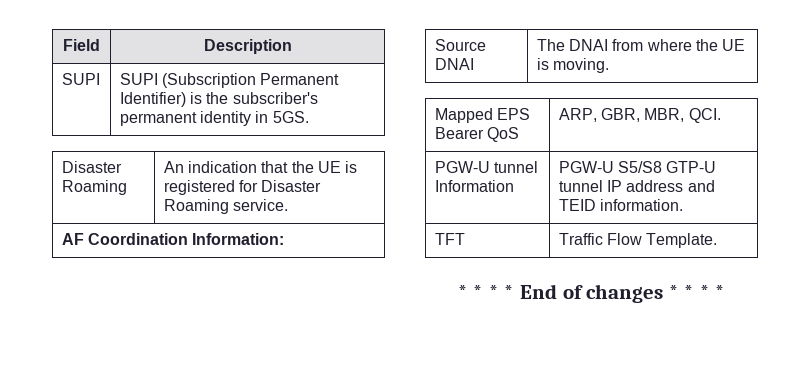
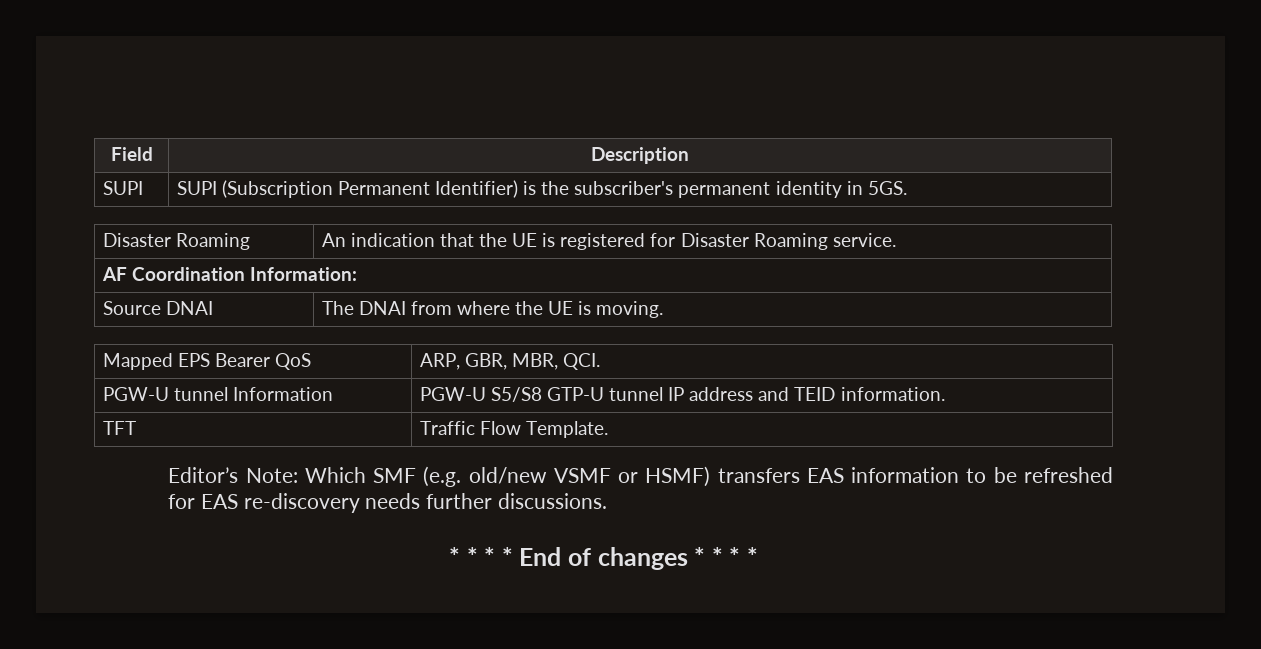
+ Editor’s Note: Which SMF (e.g. old/new VSMF or HSMF) transfers EAS information to be refreshed for EAS re-discovery needs further discussions.

